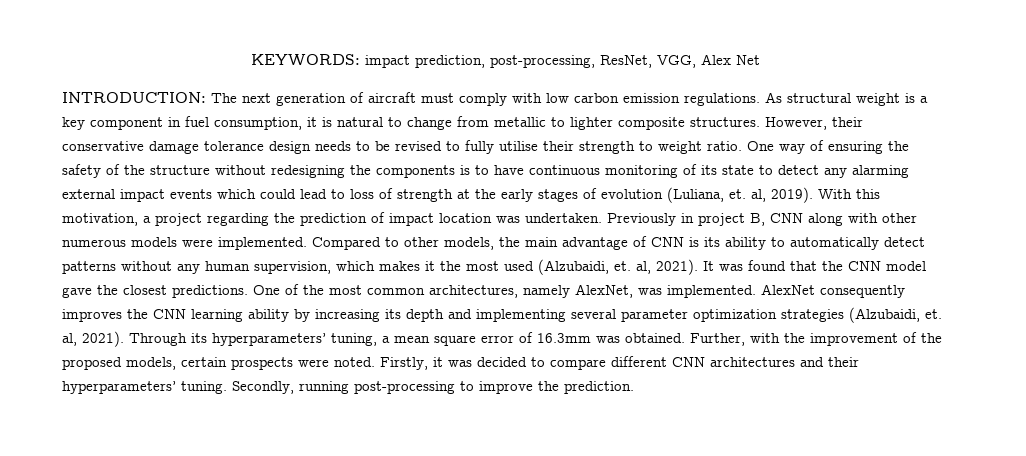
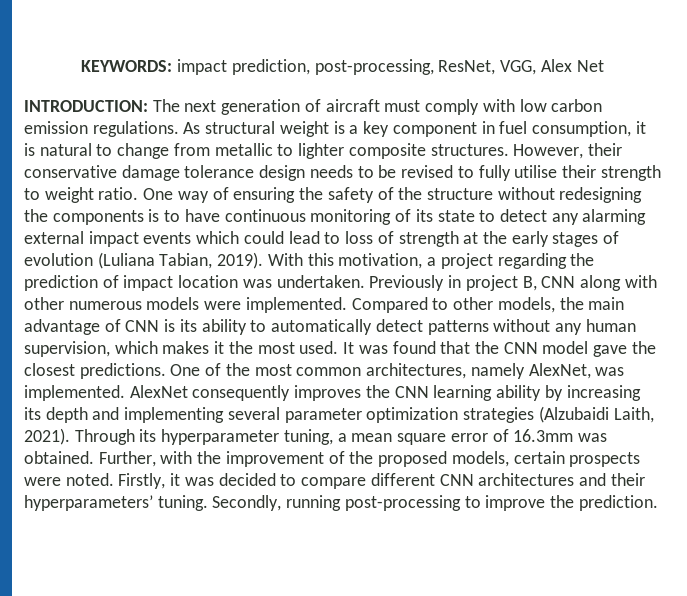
- One way of ensuring the safety of the structure without redesigning the components is to have continuous monitoring of its state to detect any alarming external impact events which could lead to loss of strength at the early stages of evolution (Luliana, et. al, 2019).
+ One way of ensuring the safety of the structure without redesigning the components is to have continuous monitoring of its state to detect any alarming external impact events which could lead to loss of strength at the early stages of evolution (Luliana Tabian, 2019).
- Compared to other models, the main advantage of CNN is its ability to automatically detect patterns without any human supervision, which makes it the most used (Alzubaidi, et. al, 2021).
+ Compared to other models, the main advantage of CNN is its ability to automatically detect patterns without any human supervision, which makes it the most used.
- AlexNet consequently improves the CNN learning ability by increasing its depth and implementing several parameter optimization strategies (Alzubaidi, et. al, 2021).
+ AlexNet consequently improves the CNN learning ability by increasing its depth and implementing several parameter optimization strategies (Alzubaidi Laith, 2021).
- Through its hyperparameters’ tuning, a mean square error of 16.3mm was obtained.
+ Through its hyperparameter tuning, a mean square error of 16.3mm was obtained.

